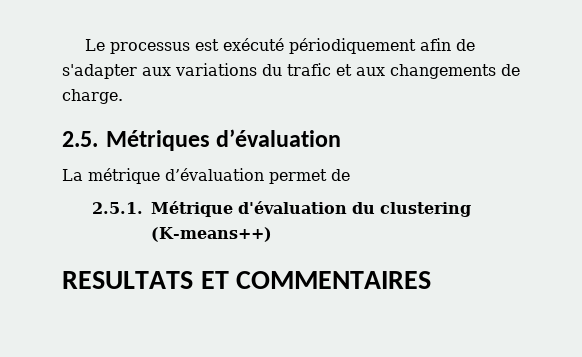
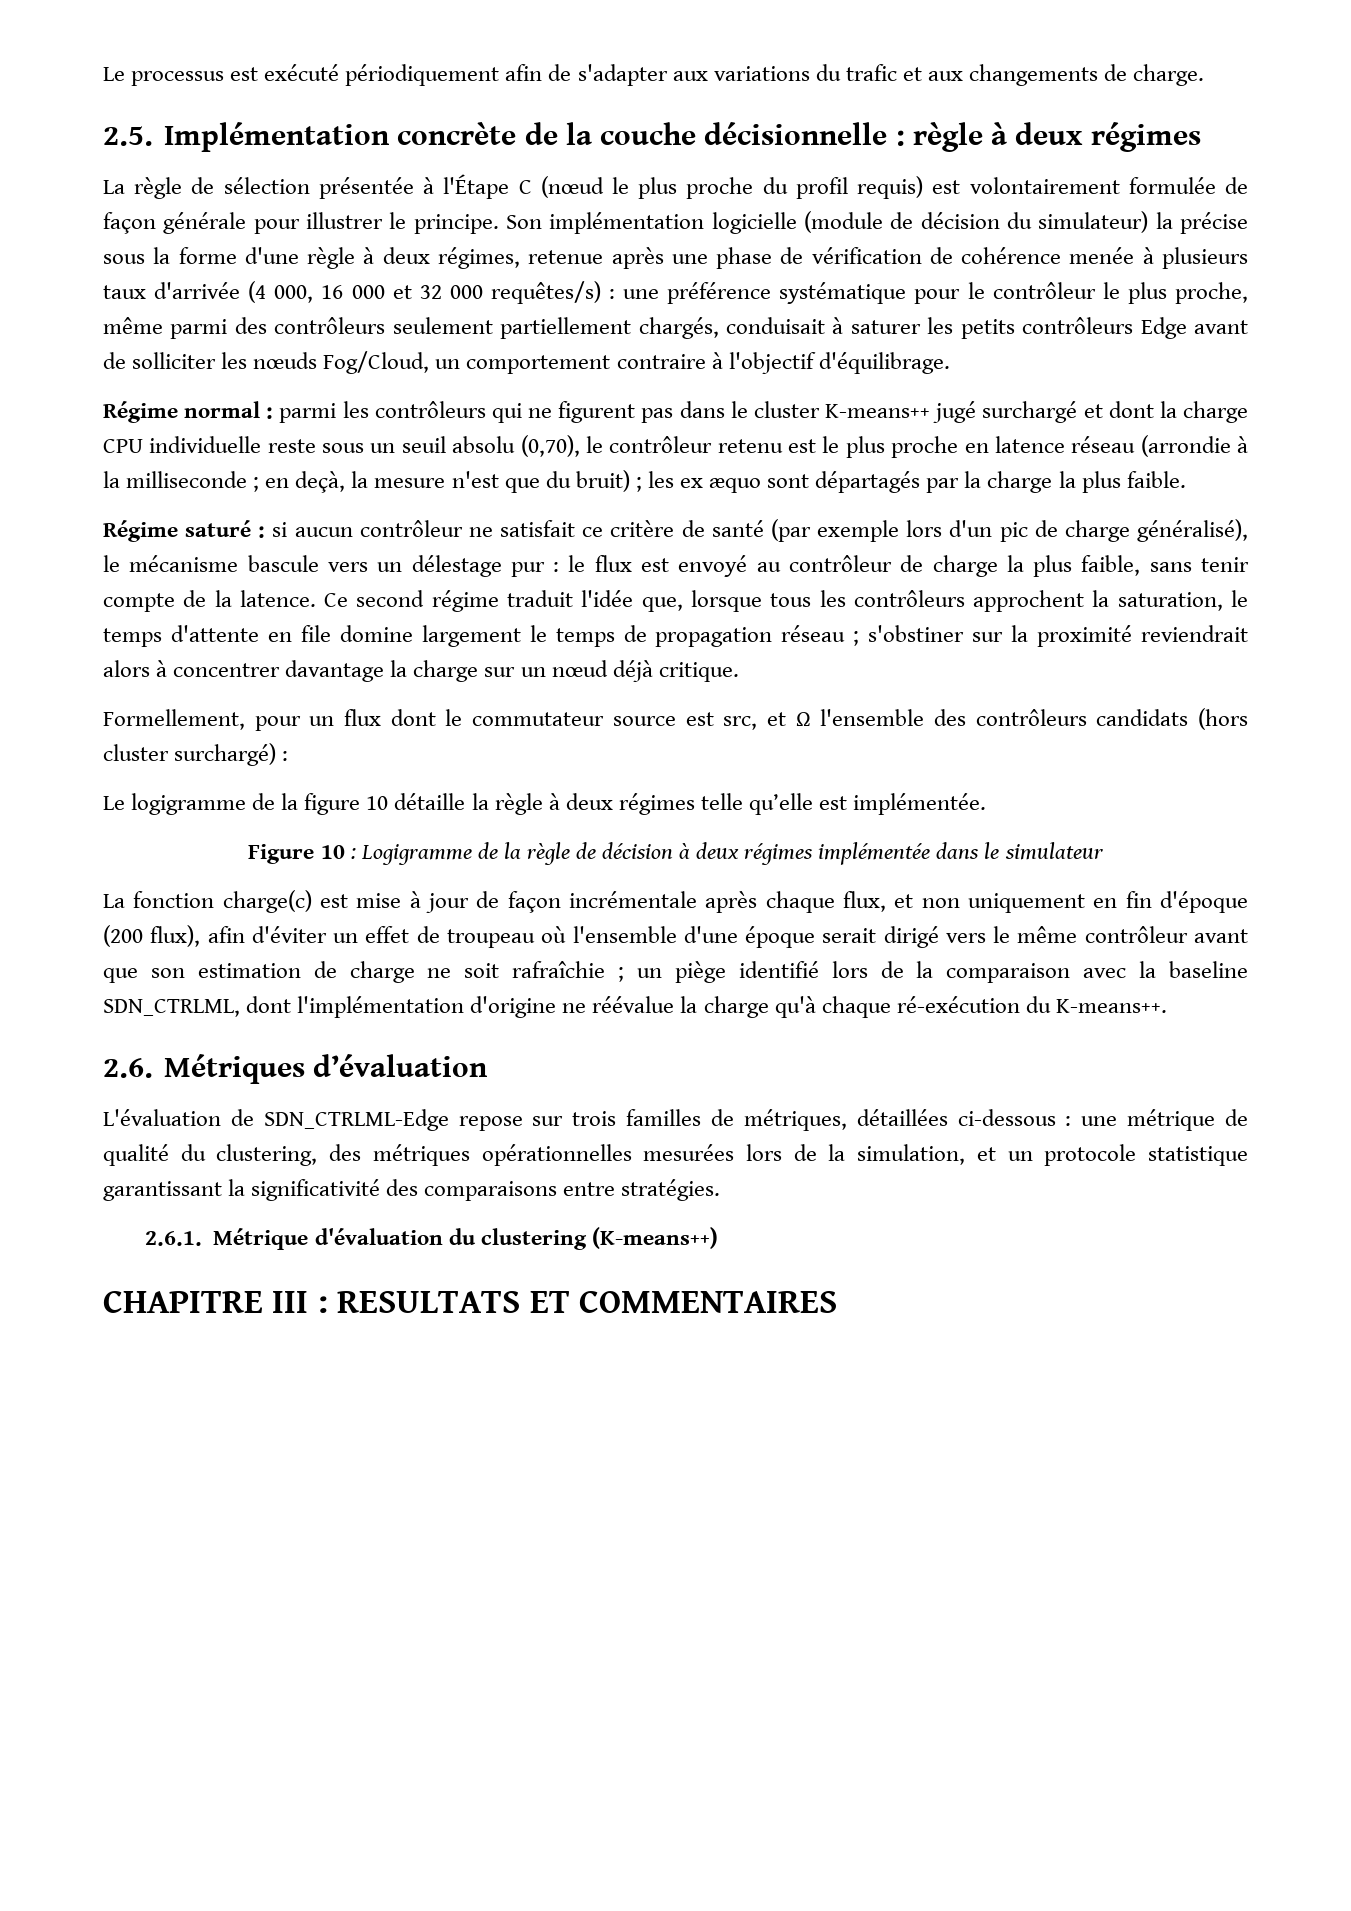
- 2.5. Métriques d’évaluation
- La métrique d’évaluation permet de
- 2.5.1. Métrique d'évaluation du clustering (K-means++)
+ 2.5. Implémentation concrète de la couche décisionnelle : règle à deux régimes
+ La règle de sélection présentée à l'Étape C (nœud le plus proche du profil requis) est volontairement formulée de façon générale pour illustrer le principe. Son implémentation logicielle (module de décision du simulateur) la précise sous la forme d'une règle à deux régimes, retenue après une phase de vérification de cohérence menée à plusieurs taux d'arrivée (4 000, 16 000 et 32 000 requêtes/s) : une préférence systématique pour le contrôleur le plus proche, même parmi des contrôleurs seulement partiellement chargés, conduisait à saturer les petits contrôleurs Edge avant de solliciter les nœuds Fog/Cloud, un comportement contraire à l'objectif d'équilibrage.
+ Régime normal : parmi les contrôleurs qui ne figurent pas dans le cluster K-means++ jugé surchargé et dont la charge CPU individuelle reste sous un seuil absolu (0,70), le contrôleur retenu est le plus proche en latence réseau (arrondie à la milliseconde ; en deçà, la mesure n'est que du bruit) ; les ex æquo sont départagés par la charge la plus faible.
+ Régime saturé : si aucun contrôleur ne satisfait ce critère de santé (par exemple lors d'un pic de charge généralisé), le mécanisme bascule vers un délestage pur : le flux est envoyé au contrôleur de charge la plus faible, sans tenir compte de la latence. Ce second régime traduit l'idée que, lorsque tous les contrôleurs approchent la saturation, le temps d'attente en file domine largement le temps de propagation réseau ; s'obstiner sur la proximité reviendrait alors à concentrer davantage la charge sur un nœud déjà critique.
+ Formellement, pour un flux dont le commutateur source est src, et Ω l'ensemble des contrôleurs candidats (hors cluster surchargé) :
+ Le logigramme de la figure 10 détaille la règle à deux régimes telle qu’elle est implémentée.
+ Figure 10 : Logigramme de la règle de décision à deux régimes implémentée dans le simulateur
+ La fonction charge(c) est mise à jour de façon incrémentale après chaque flux, et non uniquement en fin d'époque (200 flux), afin d'éviter un effet de troupeau où l'ensemble d'une époque serait dirigé vers le même contrôleur avant que son estimation de charge ne soit rafraîchie ; un piège identifié lors de la comparaison avec la baseline SDN_CTRLML, dont l'implémentation d'origine ne réévalue la charge qu'à chaque ré-exécution du K-means++.
+ 2.6. Métriques d’évaluation
+ L'évaluation de SDN_CTRLML-Edge repose sur trois familles de métriques, détaillées ci-dessous : une métrique de qualité du clustering, des métriques opérationnelles mesurées lors de la simulation, et un protocole statistique garantissant la significativité des comparaisons entre stratégies.
+ 2.6.1. Métrique d'évaluation du clustering (K-means++)
- RESULTATS ET COMMENTAIRES
+ CHAPITRE III : RESULTATS ET COMMENTAIRES

